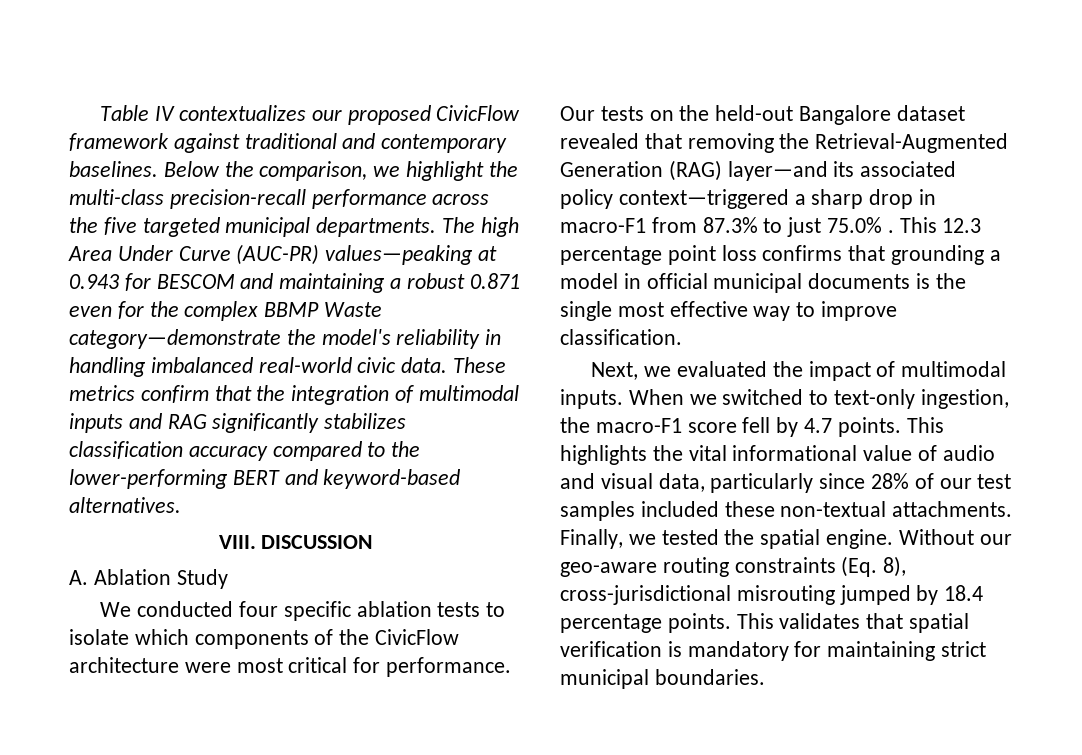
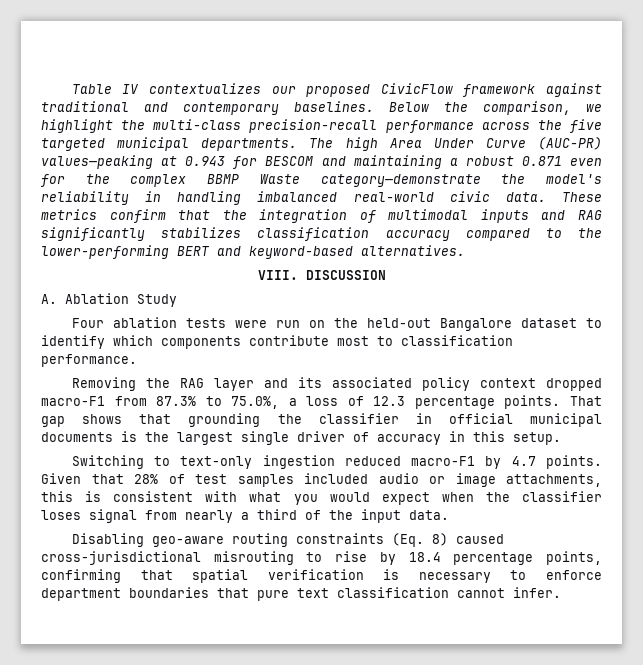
- We conducted four specific ablation tests to isolate which components of the CivicFlow architecture were most critical for performance. Our tests on the held-out Bangalore dataset revealed that removing the Retrieval-Augmented Generation (RAG) layer—and its associated policy context—triggered a sharp drop in macro-F1 from 87.3% to just 75.0% . This 12.3 percentage point loss confirms that grounding a model in official municipal documents is the single most effective way to improve classification.
- Next, we evaluated the impact of multimodal inputs. When we switched to text-only ingestion, the macro-F1 score fell by 4.7 points. This highlights the vital informational value of audio and visual data, particularly since 28% of our test samples included these non-textual attachments. Finally, we tested the spatial engine. Without our geo-aware routing constraints (Eq. 8), cross-jurisdictional misrouting jumped by 18.4 percentage points. This validates that spatial verification is mandatory for maintaining strict municipal boundaries.
+ Four ablation tests were run on the held-out Bangalore dataset to identify which components contribute most to classification performance.
+ Removing the RAG layer and its associated policy context dropped macro-F1 from 87.3% to 75.0%, a loss of 12.3 percentage points. That gap shows that grounding the classifier in official municipal documents is the largest single driver of accuracy in this setup.
+ Switching to text-only ingestion reduced macro-F1 by 4.7 points. Given that 28% of test samples included audio or image attachments, this is consistent with what you would expect when the classifier loses signal from nearly a third of the input data.
+ Disabling geo-aware routing constraints (Eq. 8) caused cross-jurisdictional misrouting to rise by 18.4 percentage points, confirming that spatial verification is necessary to enforce department boundaries that pure text classification cannot infer.

